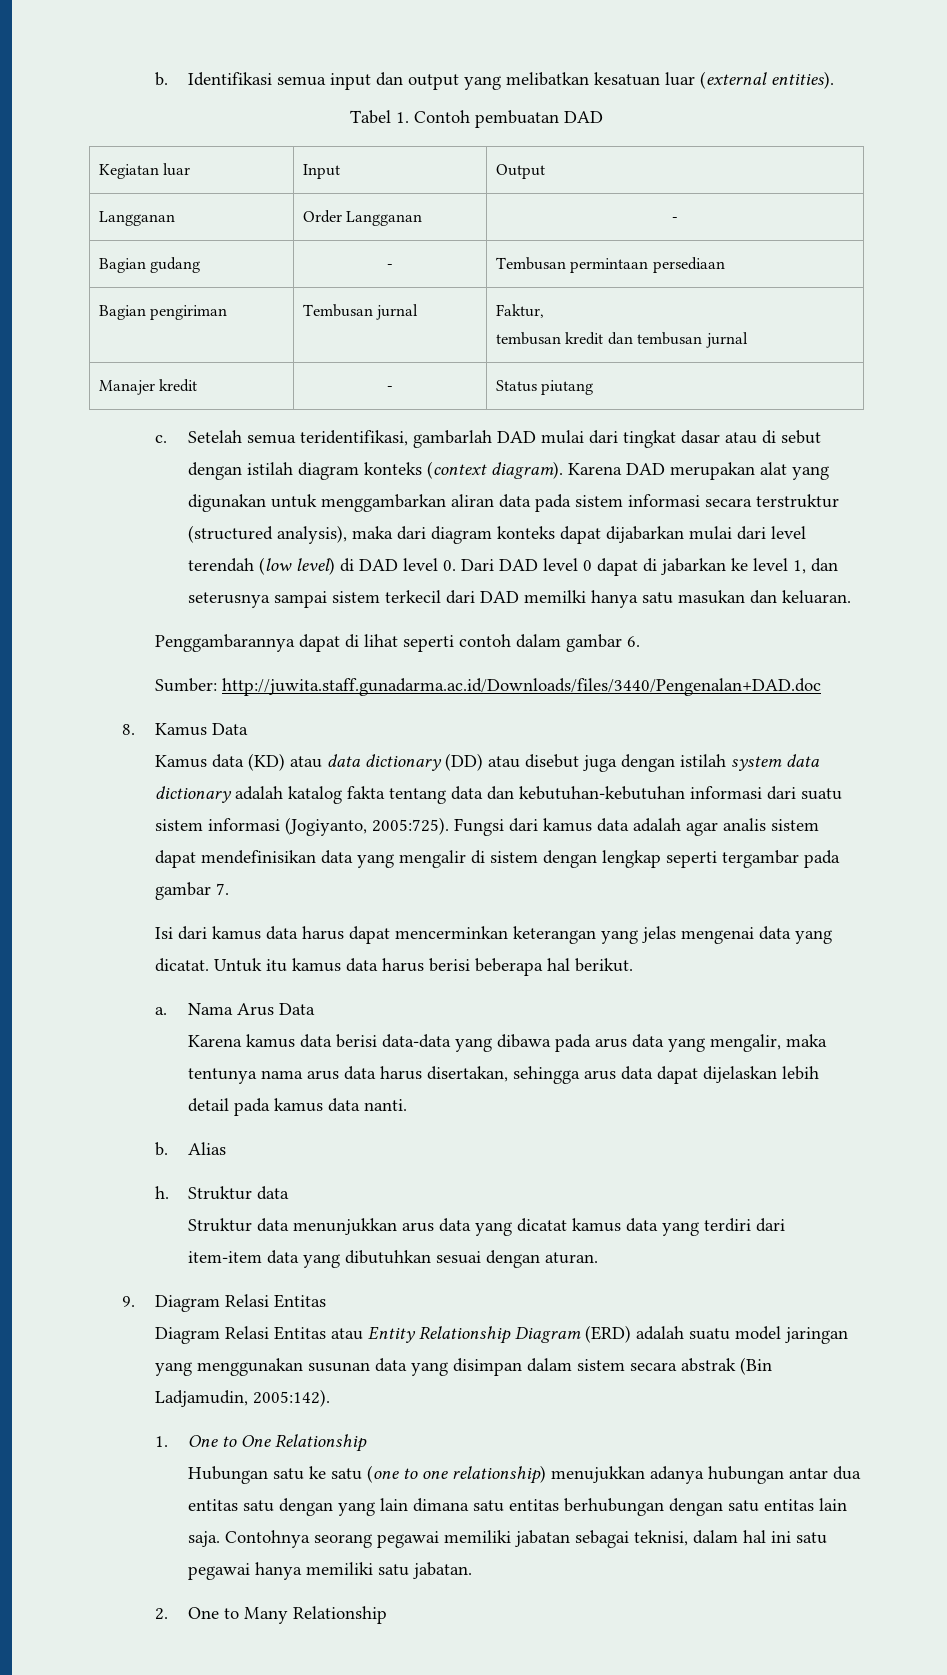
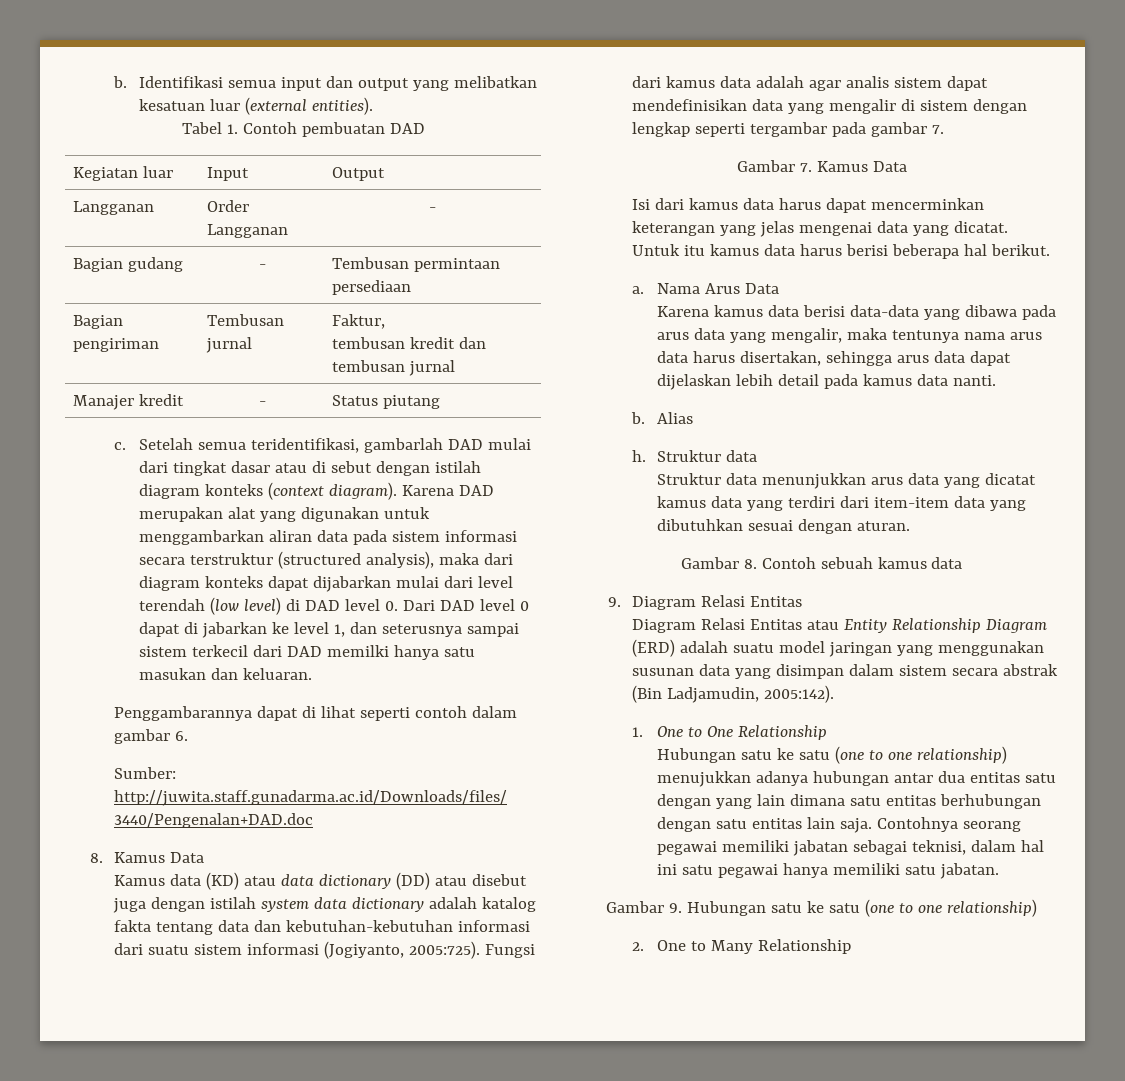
+ Gambar 7. Kamus Data
+ Gambar 8. Contoh sebuah kamus data
+ Gambar 9. Hubungan satu ke satu (one to one relationship)

